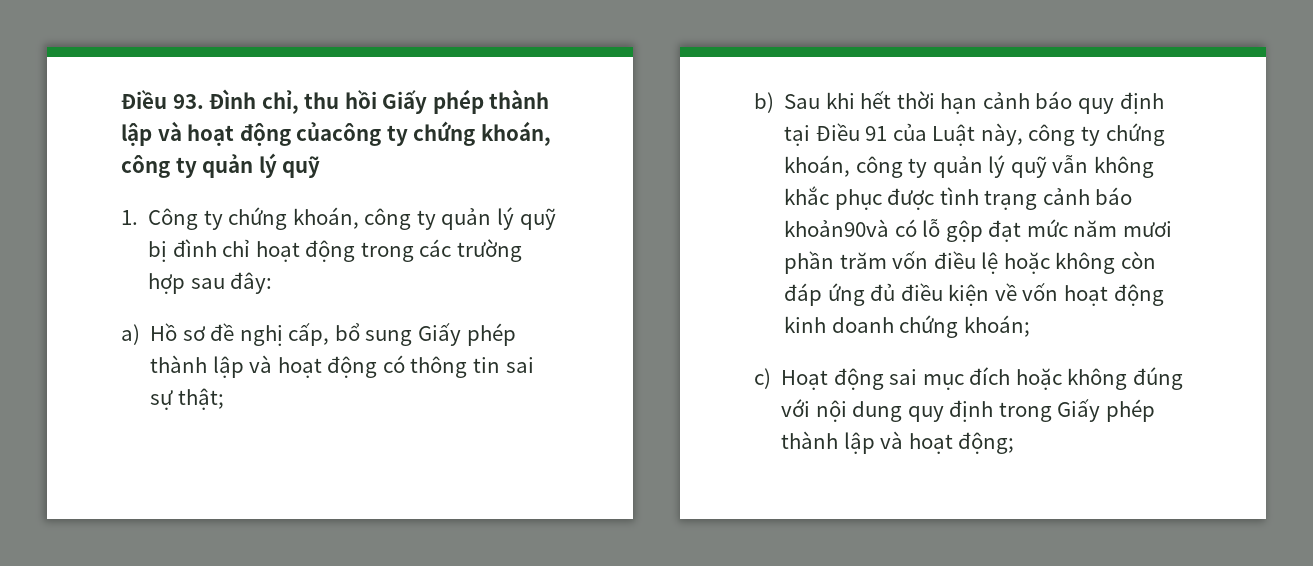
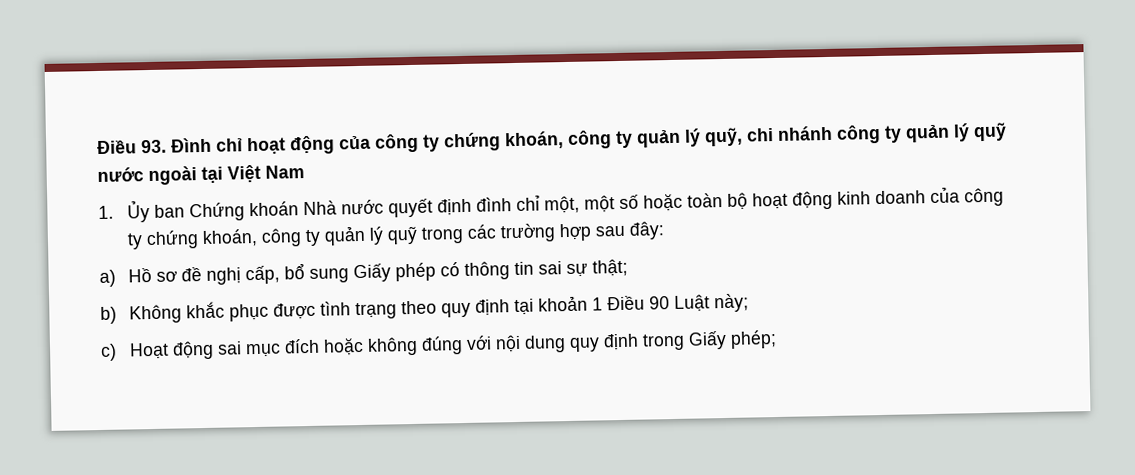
- Điều 93. Đình chỉ, thu hồi Giấy phép thành lập và hoạt động củacông ty chứng khoán, công ty quản lý quỹ
- 1. Công ty chứng khoán, công ty quản lý quỹ bị đình chỉ hoạt động trong các trường hợp sau đây:
+ Điều 93. Đình chỉ hoạt động của công ty chứng khoán, công ty quản lý quỹ, chi nhánh công ty quản lý quỹ nước ngoài tại Việt Nam
+ 1. Ủy ban Chứng khoán Nhà nước quyết định đình chỉ một, một số hoặc toàn bộ hoạt động kinh doanh của công ty chứng khoán, công ty quản lý quỹ trong các trường hợp sau đây:
- a) Hồ sơ đề nghị cấp, bổ sung Giấy phép thành lập và hoạt động có thông tin sai sự thật;
+ a) Hồ sơ đề nghị cấp, bổ sung Giấy phép có thông tin sai sự thật;
- b) Sau khi hết thời hạn cảnh báo quy định tại Điều 91 của Luật này, công ty chứng khoán, công ty quản lý quỹ vẫn không khắc phục được tình trạng cảnh báo khoản90và có lỗ gộp đạt mức năm mươi phần trăm vốn điều lệ hoặc không còn đáp ứng đủ điều kiện về vốn hoạt động kinh doanh chứng khoán;
+ b) Không khắc phục được tình trạng theo quy định tại khoản 1 Điều 90 Luật này;
- c) Hoạt động sai mục đích hoặc không đúng với nội dung quy định trong Giấy phép thành lập và hoạt động;
+ c) Hoạt động sai mục đích hoặc không đúng với nội dung quy định trong Giấy phép;

